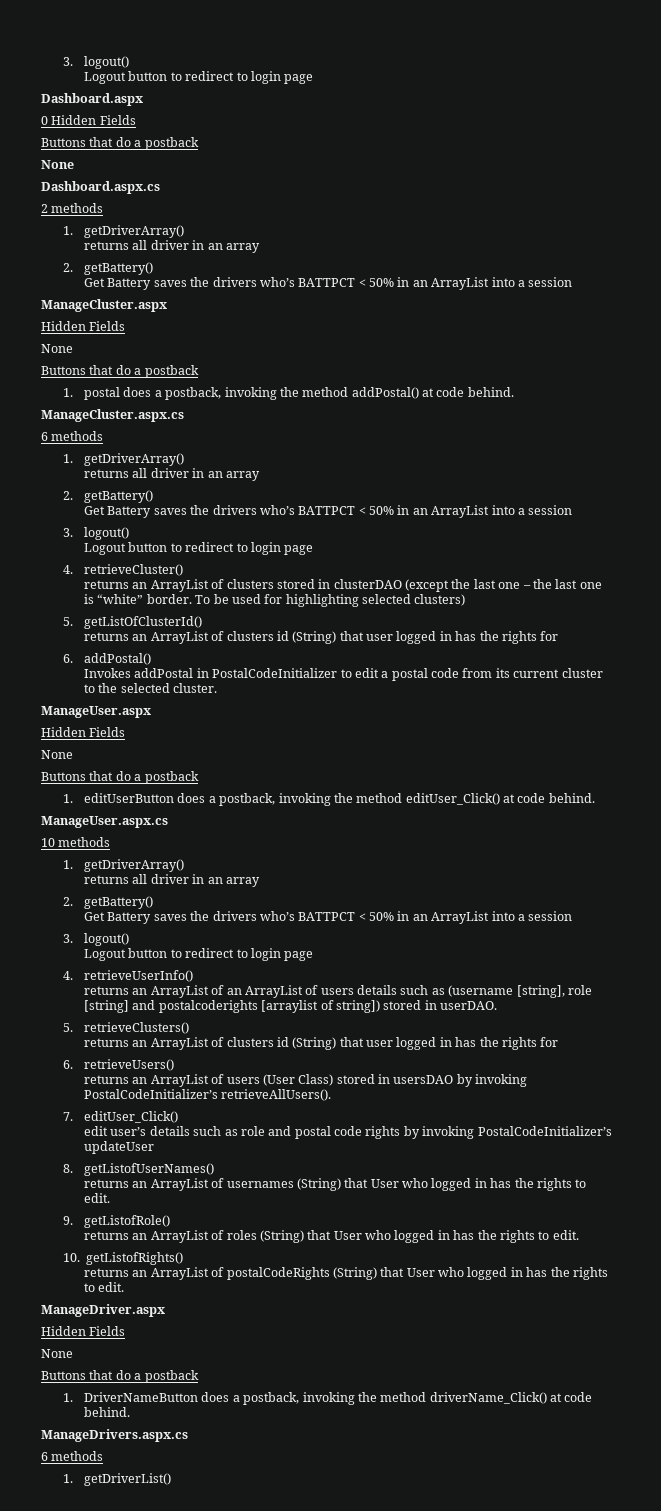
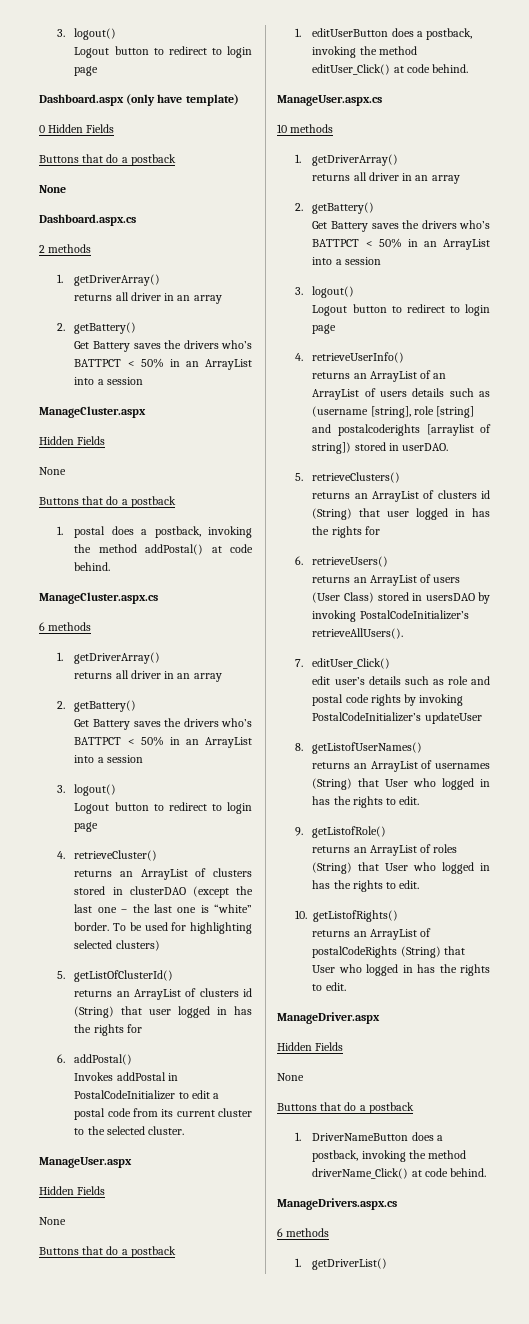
- Dashboard.aspx
+ Dashboard.aspx (only have template)

